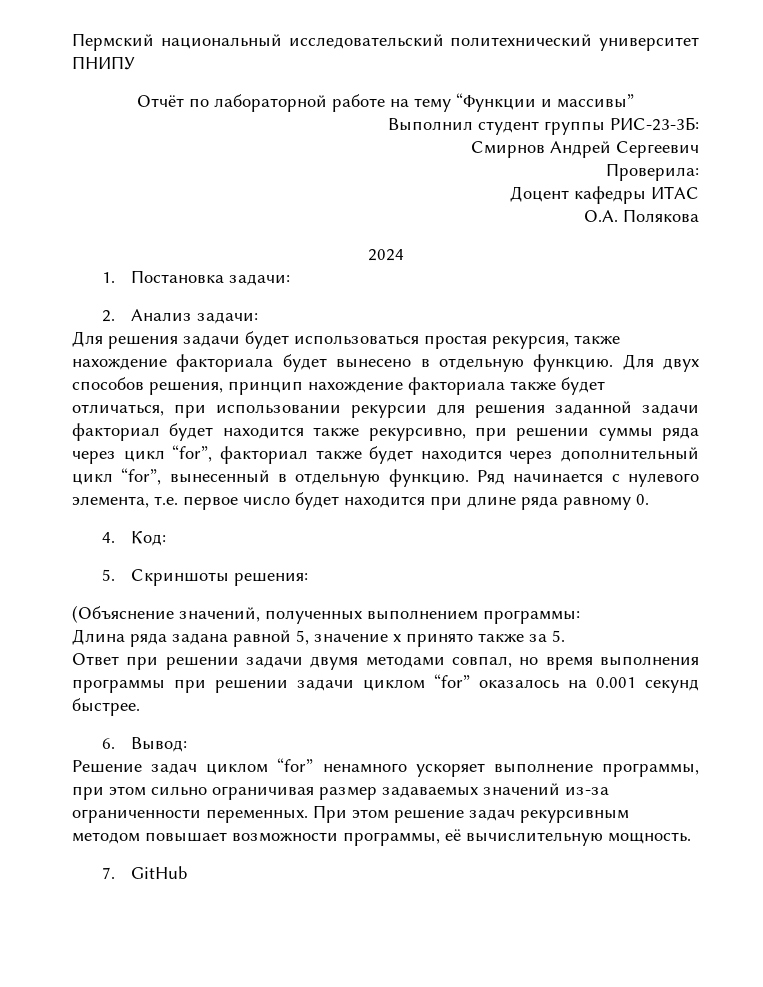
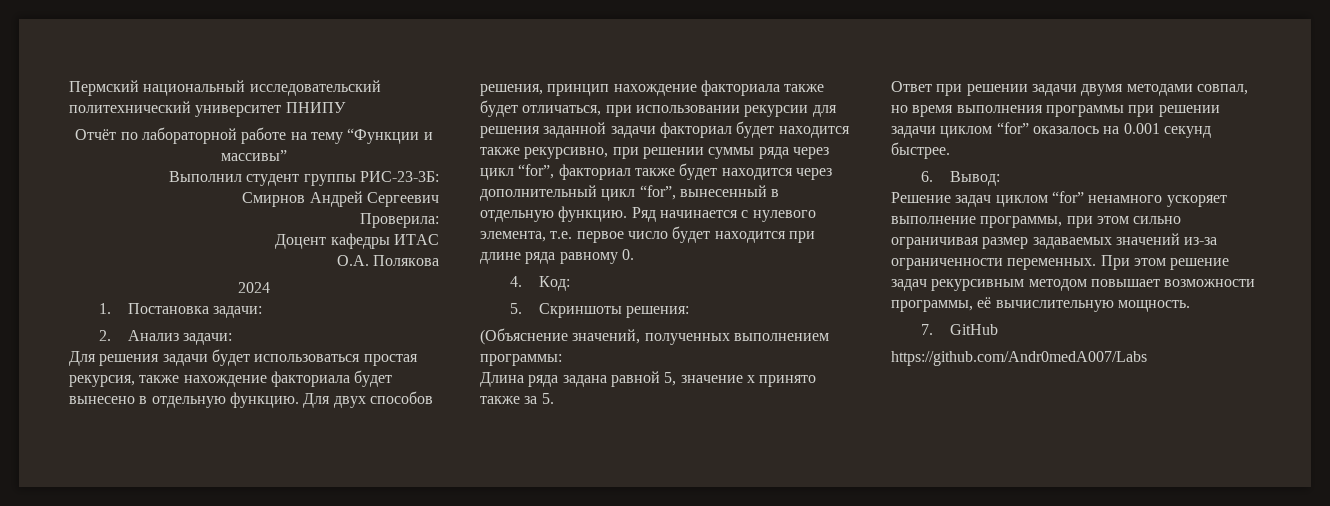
+ https://github.com/Andr0medA007/Labs

